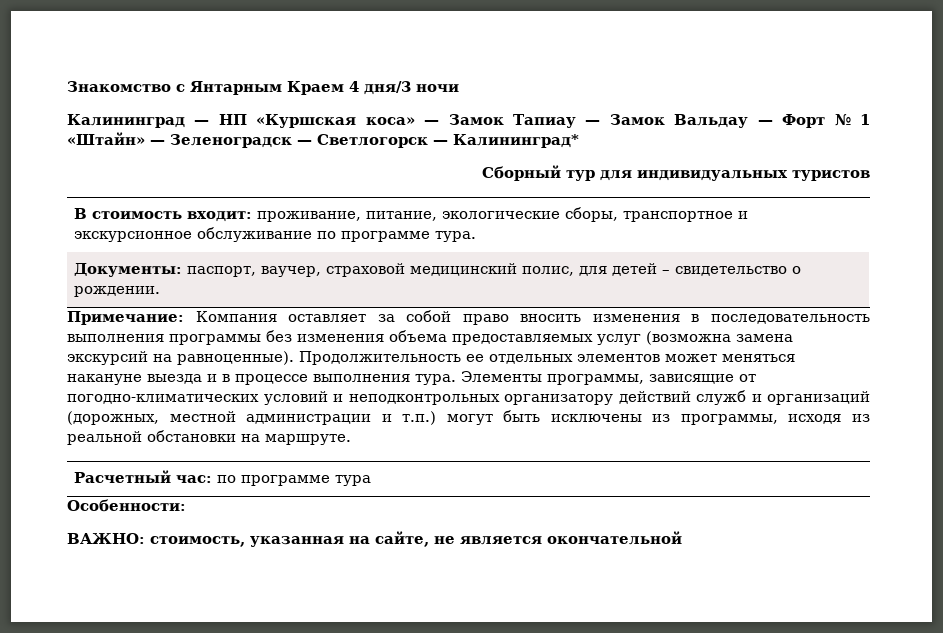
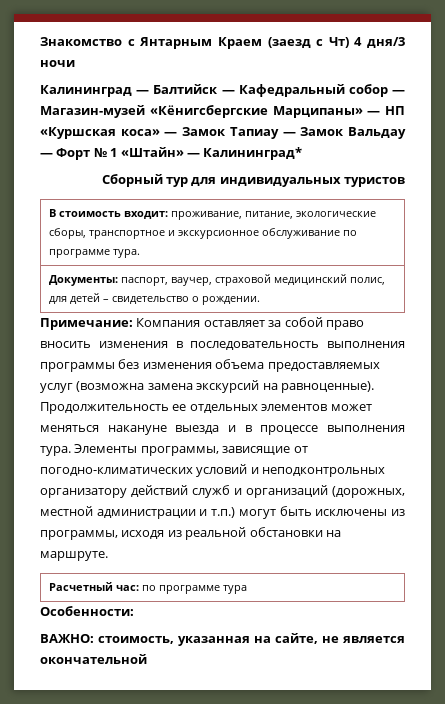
- Знакомство с Янтарным Краем 4 дня/3 ночи
+ Знакомство с Янтарным Краем (заезд с Чт) 4 дня/3 ночи
- Калининград — НП «Куршская коса» — Замок Тапиау — Замок Вальдау — Форт № 1 «Штайн» — Зеленоградск — Светлогорск — Калининград*
+ Калининград — Балтийск — Кафедральный собор — Магазин-музей «Кёнигсбергские Марципаны» — НП «Куршская коса» — Замок Тапиау — Замок Вальдау — Форт № 1 «Штайн» — Калининград*

